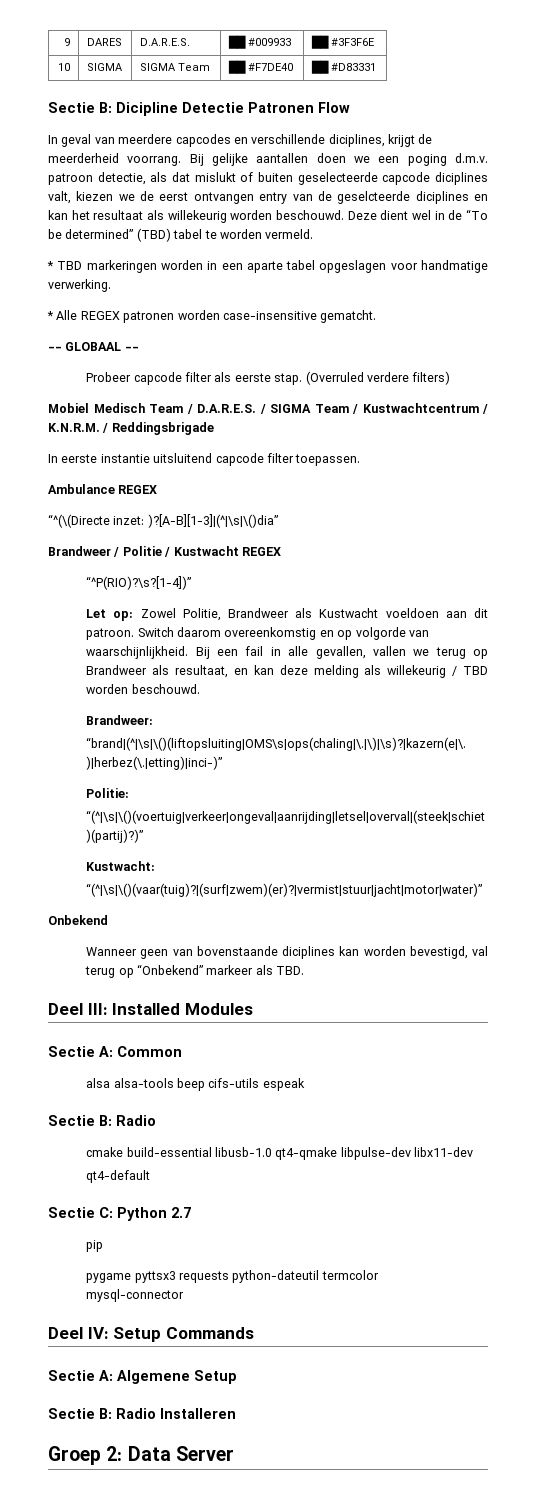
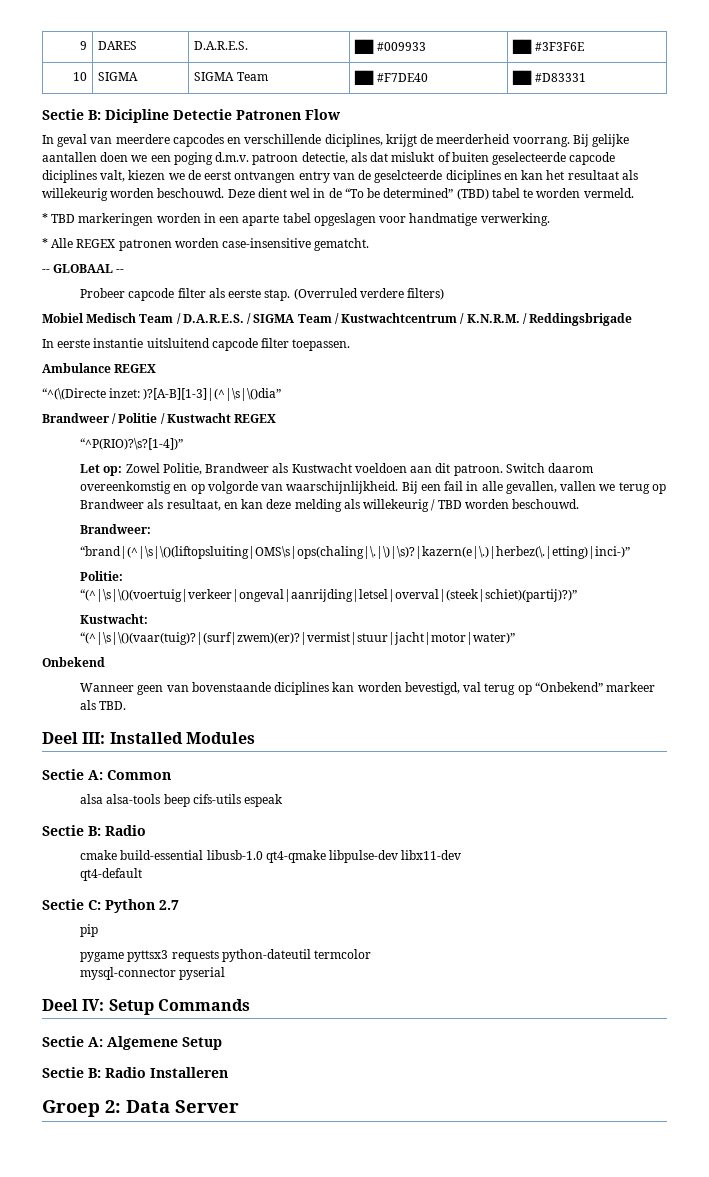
- mysql-connector
+ mysql-connector pyserial

